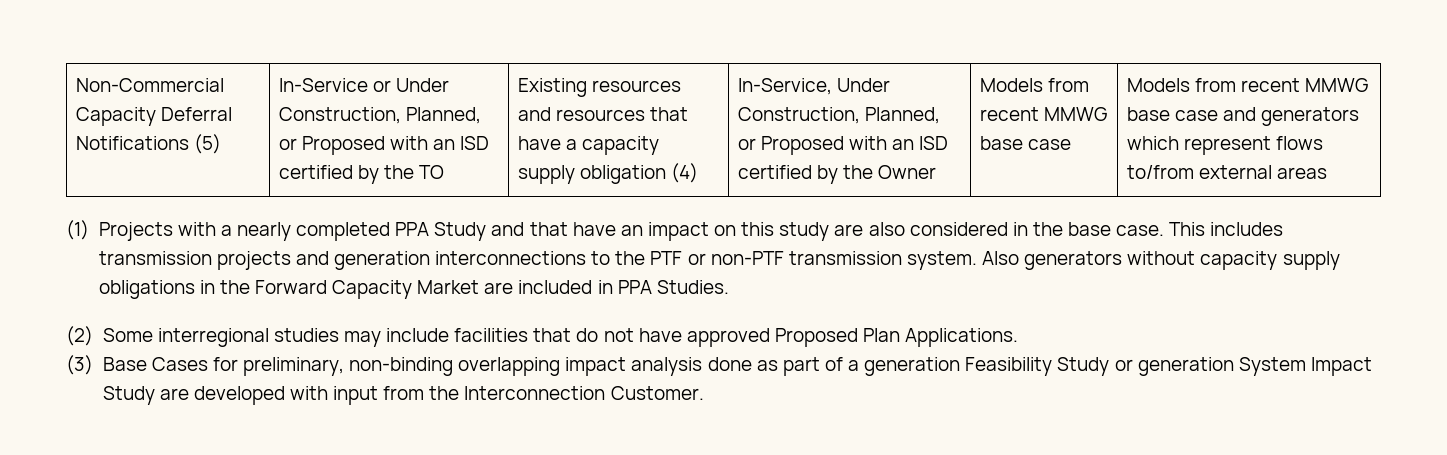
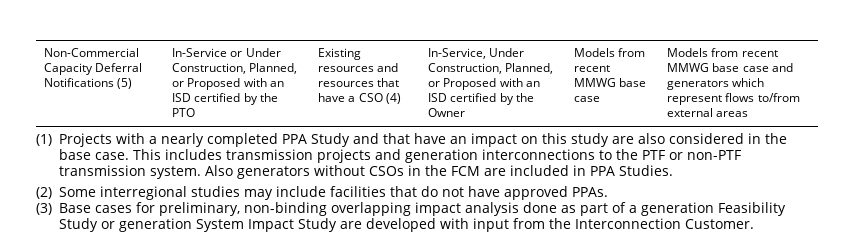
- In-Service or Under Construction, Planned, or Proposed with an ISD certified by the TO
+ In-Service or Under Construction, Planned, or Proposed with an ISD certified by the PTO
- Existing resources and resources that have a capacity supply obligation (4)
+ Existing resources and resources that have a CSO (4)
- Also generators without capacity supply obligations in the Forward Capacity Market are included in PPA Studies.
+ Also generators without CSOs in the FCM are included in PPA Studies.
- (2) Some interregional studies may include facilities that do not have approved Proposed Plan Applications.
+ (2) Some interregional studies may include facilities that do not have approved PPAs.
- (3) Base Cases for preliminary, non-binding overlapping impact analysis done as part of a generation Feasibility Study or generation System Impact Study are developed with input from the Interconnection Customer.
+ (3) Base cases for preliminary, non-binding overlapping impact analysis done as part of a generation Feasibility Study or generation System Impact Study are developed with input from the Interconnection Customer.

